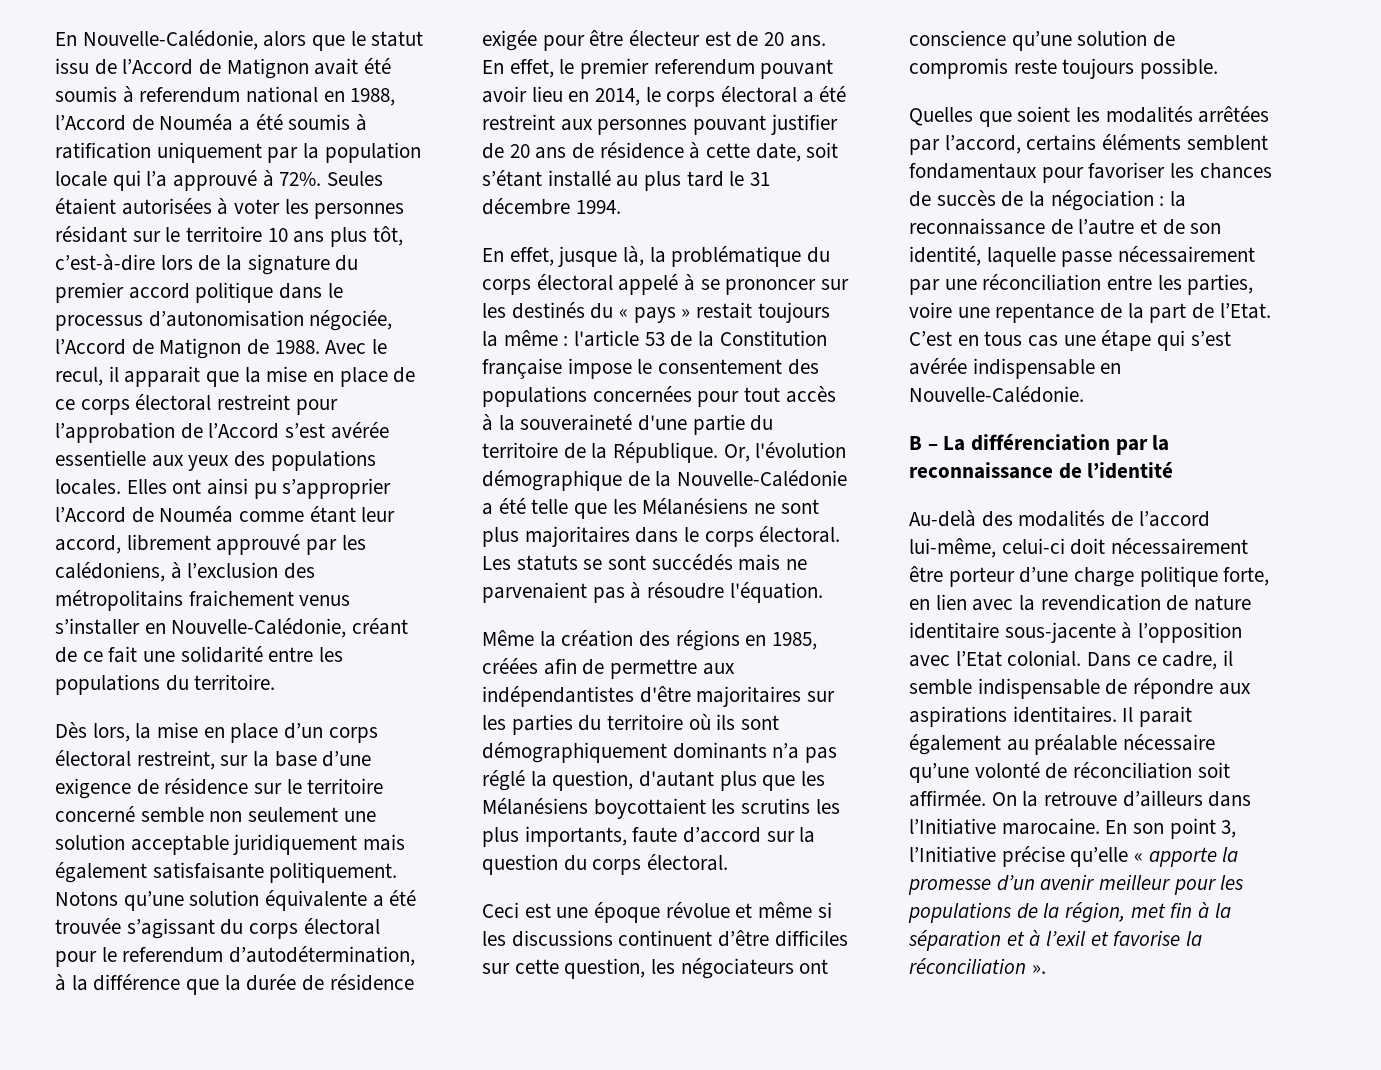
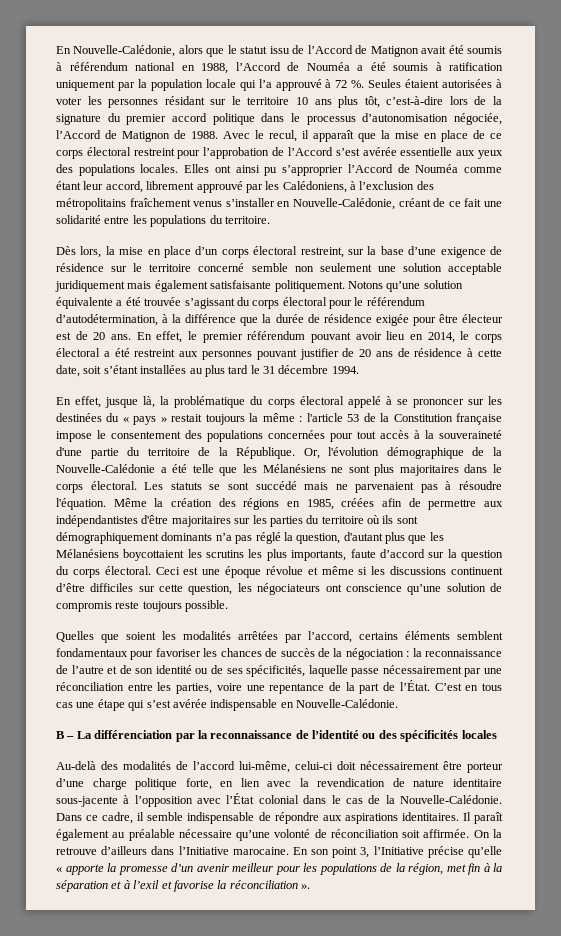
- En Nouvelle-Calédonie, alors que le statut issu de l’Accord de Matignon avait été soumis à referendum national en 1988, l’Accord de Nouméa a été soumis à ratification uniquement par la population locale qui l’a approuvé à 72%.
+ En Nouvelle-Calédonie, alors que le statut issu de l’Accord de Matignon avait été soumis à référendum national en 1988, l’Accord de Nouméa a été soumis à ratification uniquement par la population locale qui l’a approuvé à 72 %.
- Avec le recul, il apparait que la mise en place de ce corps électoral restreint pour l’approbation de l’Accord s’est avérée essentielle aux yeux des populations locales.
+ Avec le recul, il apparaît que la mise en place de ce corps électoral restreint pour l’approbation de l’Accord s’est avérée essentielle aux yeux des populations locales.
- Elles ont ainsi pu s’approprier l’Accord de Nouméa comme étant leur accord, librement approuvé par les calédoniens, à l’exclusion des métropolitains fraichement venus s’installer en Nouvelle-Calédonie, créant de ce fait une solidarité entre les populations du territoire.
+ Elles ont ainsi pu s’approprier l’Accord de Nouméa comme étant leur accord, librement approuvé par les Calédoniens, à l’exclusion des métropolitains fraîchement venus s’installer en Nouvelle-Calédonie, créant de ce fait une solidarité entre les populations du territoire.
- Notons qu’une solution équivalente a été trouvée s’agissant du corps électoral pour le referendum d’autodétermination, à la différence que la durée de résidence exigée pour être électeur est de 20 ans.
+ Notons qu’une solution équivalente a été trouvée s’agissant du corps électoral pour le référendum d’autodétermination, à la différence que la durée de résidence exigée pour être électeur est de 20 ans.
- En effet, le premier referendum pouvant avoir lieu en 2014, le corps électoral a été restreint aux personnes pouvant justifier de 20 ans de résidence à cette date, soit s’étant installé au plus tard le 31 décembre 1994.
+ En effet, le premier référendum pouvant avoir lieu en 2014, le corps électoral a été restreint aux personnes pouvant justifier de 20 ans de résidence à cette date, soit s’étant installées au plus tard le 31 décembre 1994.
- En effet, jusque là, la problématique du corps électoral appelé à se prononcer sur les destinés du « pays » restait toujours la même : l'article 53 de la Constitution française impose le consentement des populations concernées pour tout accès à la souveraineté d'une partie du territoire de la République.
+ En effet, jusque là, la problématique du corps électoral appelé à se prononcer sur les destinées du « pays » restait toujours la même : l'article 53 de la Constitution française impose le consentement des populations concernées pour tout accès à la souveraineté d'une partie du territoire de la République.
- Les statuts se sont succédés mais ne parvenaient pas à résoudre l'équation.
- Même la création des régions en 1985, créées afin de permettre aux indépendantistes d'être majoritaires sur les parties du territoire où ils sont démographiquement dominants n’a pas réglé la question, d'autant plus que les Mélanésiens boycottaient les scrutins les plus importants, faute d’accord sur la question du corps électoral.
- Ceci est une époque révolue et même si les discussions continuent d’être difficiles sur cette question, les négociateurs ont conscience qu’une solution de compromis reste toujours possible.
+ Les statuts se sont succédé mais ne parvenaient pas à résoudre l'équation. Même la création des régions en 1985, créées afin de permettre aux indépendantistes d'être majoritaires sur les parties du territoire où ils sont démographiquement dominants n’a pas réglé la question, d'autant plus que les Mélanésiens boycottaient les scrutins les plus importants, faute d’accord sur la question du corps électoral. Ceci est une époque révolue et même si les discussions continuent d’être difficiles sur cette question, les négociateurs ont conscience qu’une solution de compromis reste toujours possible.
- Quelles que soient les modalités arrêtées par l’accord, certains éléments semblent fondamentaux pour favoriser les chances de succès de la négociation : la reconnaissance de l’autre et de son identité, laquelle passe nécessairement par une réconciliation entre les parties, voire une repentance de la part de l’Etat.
+ Quelles que soient les modalités arrêtées par l’accord, certains éléments semblent fondamentaux pour favoriser les chances de succès de la négociation : la reconnaissance de l’autre et de son identité ou de ses spécificités, laquelle passe nécessairement par une réconciliation entre les parties, voire une repentance de la part de l’État.
- B – La différenciation par la reconnaissance de l’identité
+ B – La différenciation par la reconnaissance de l’identité ou des spécificités locales
- Au-delà des modalités de l’accord lui-même, celui-ci doit nécessairement être porteur d’une charge politique forte, en lien avec la revendication de nature identitaire sous-jacente à l’opposition avec l’Etat colonial.
+ Au-delà des modalités de l’accord lui-même, celui-ci doit nécessairement être porteur d’une charge politique forte, en lien avec la revendication de nature identitaire sous-jacente à l’opposition avec l’État colonial dans le cas de la Nouvelle-Calédonie.
- Il parait également au préalable nécessaire qu’une volonté de réconciliation soit affirmée.
+ Il paraît également au préalable nécessaire qu’une volonté de réconciliation soit affirmée.

